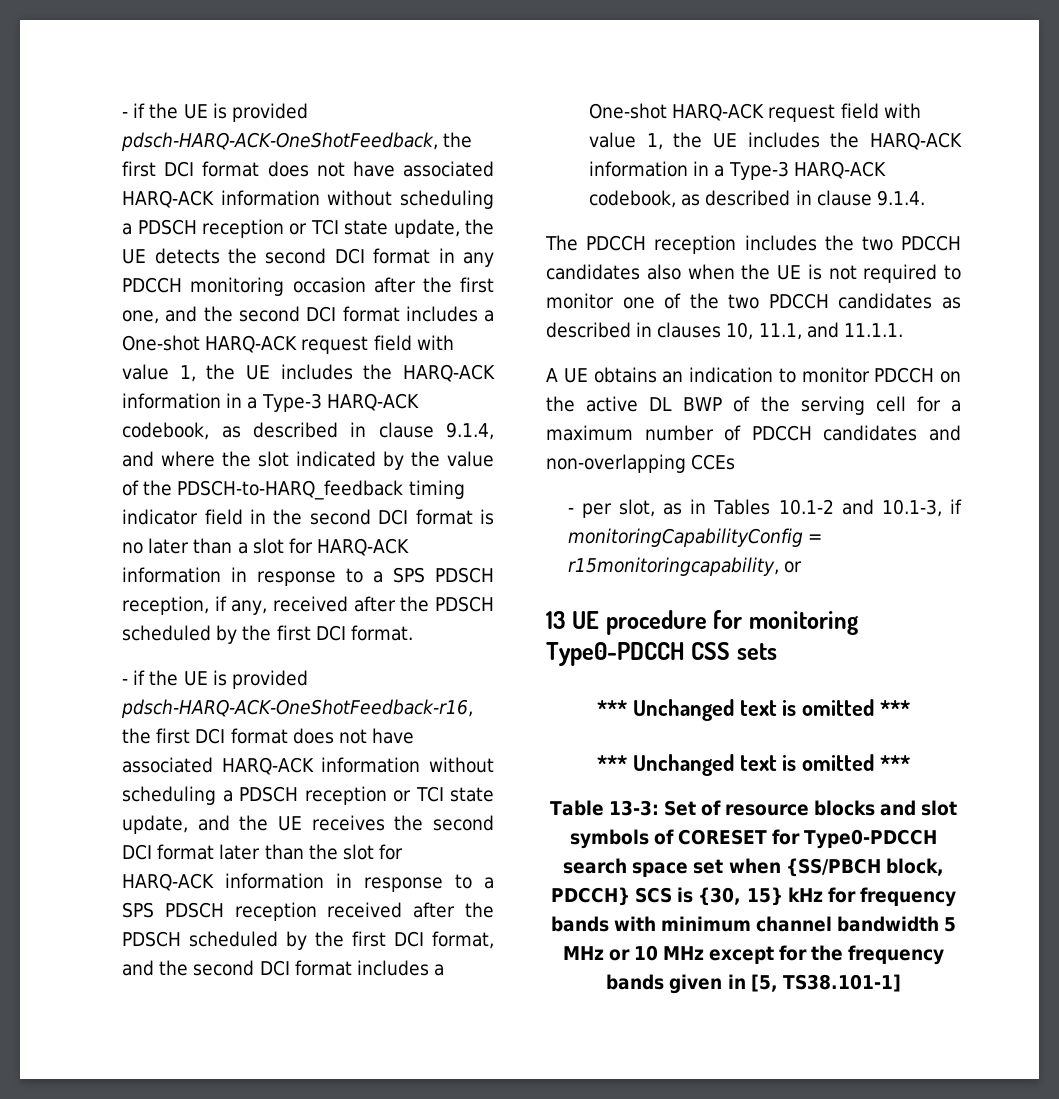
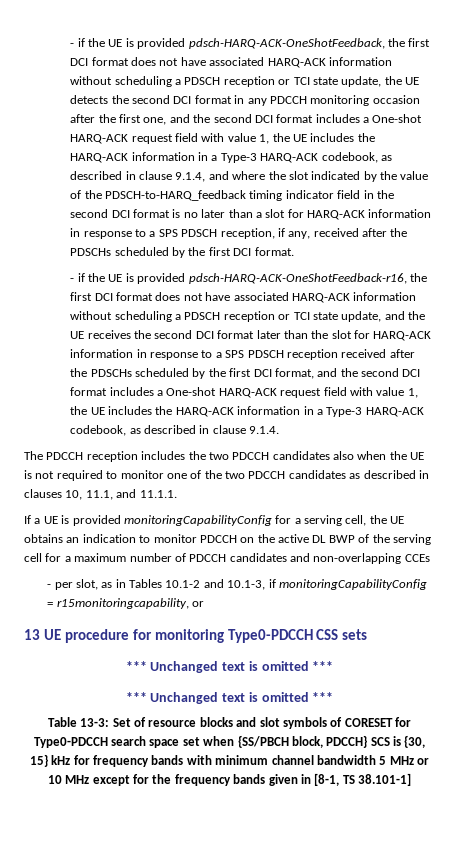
- - if the UE is provided pdsch-HARQ-ACK-OneShotFeedback, the first DCI format does not have associated HARQ-ACK information without scheduling a PDSCH reception or TCI state update, the UE detects the second DCI format in any PDCCH monitoring occasion after the first one, and the second DCI format includes a One-shot HARQ-ACK request field with value 1, the UE includes the HARQ-ACK information in a Type-3 HARQ-ACK codebook, as described in clause 9.1.4, and where the slot indicated by the value of the PDSCH-to-HARQ_feedback timing indicator field in the second DCI format is no later than a slot for HARQ-ACK information in response to a SPS PDSCH reception, if any, received after the PDSCH scheduled by the first DCI format.
+ - if the UE is provided pdsch-HARQ-ACK-OneShotFeedback, the first DCI format does not have associated HARQ-ACK information without scheduling a PDSCH reception or TCI state update, the UE detects the second DCI format in any PDCCH monitoring occasion after the first one, and the second DCI format includes a One-shot HARQ-ACK request field with value 1, the UE includes the HARQ-ACK information in a Type-3 HARQ-ACK codebook, as described in clause 9.1.4, and where the slot indicated by the value of the PDSCH-to-HARQ_feedback timing indicator field in the second DCI format is no later than a slot for HARQ-ACK information in response to a SPS PDSCH reception, if any, received after the PDSCHs scheduled by the first DCI format.
- - if the UE is provided pdsch-HARQ-ACK-OneShotFeedback-r16, the first DCI format does not have associated HARQ-ACK information without scheduling a PDSCH reception or TCI state update, and the UE receives the second DCI format later than the slot for HARQ-ACK information in response to a SPS PDSCH reception received after the PDSCH scheduled by the first DCI format, and the second DCI format includes a One-shot HARQ-ACK request field with value 1, the UE includes the HARQ-ACK information in a Type-3 HARQ-ACK codebook, as described in clause 9.1.4.
+ - if the UE is provided pdsch-HARQ-ACK-OneShotFeedback-r16, the first DCI format does not have associated HARQ-ACK information without scheduling a PDSCH reception or TCI state update, and the UE receives the second DCI format later than the slot for HARQ-ACK information in response to a SPS PDSCH reception received after the PDSCHs scheduled by the first DCI format, and the second DCI format includes a One-shot HARQ-ACK request field with value 1, the UE includes the HARQ-ACK information in a Type-3 HARQ-ACK codebook, as described in clause 9.1.4.
- A UE obtains an indication to monitor PDCCH on the active DL BWP of the serving cell for a maximum number of PDCCH candidates and non-overlapping CCEs
+ If a UE is provided monitoringCapabilityConfig for a serving cell, the UE obtains an indication to monitor PDCCH on the active DL BWP of the serving cell for a maximum number of PDCCH candidates and non-overlapping CCEs
- Table 13-3: Set of resource blocks and slot symbols of CORESET for Type0-PDCCH search space set when {SS/PBCH block, PDCCH} SCS is {30, 15} kHz for frequency bands with minimum channel bandwidth 5 MHz or 10 MHz except for the frequency bands given in [5, TS38.101-1]
+ Table 13-3: Set of resource blocks and slot symbols of CORESET for Type0-PDCCH search space set when {SS/PBCH block, PDCCH} SCS is {30, 15} kHz for frequency bands with minimum channel bandwidth 5 MHz or 10 MHz except for the frequency bands given in [8-1, TS 38.101-1]

